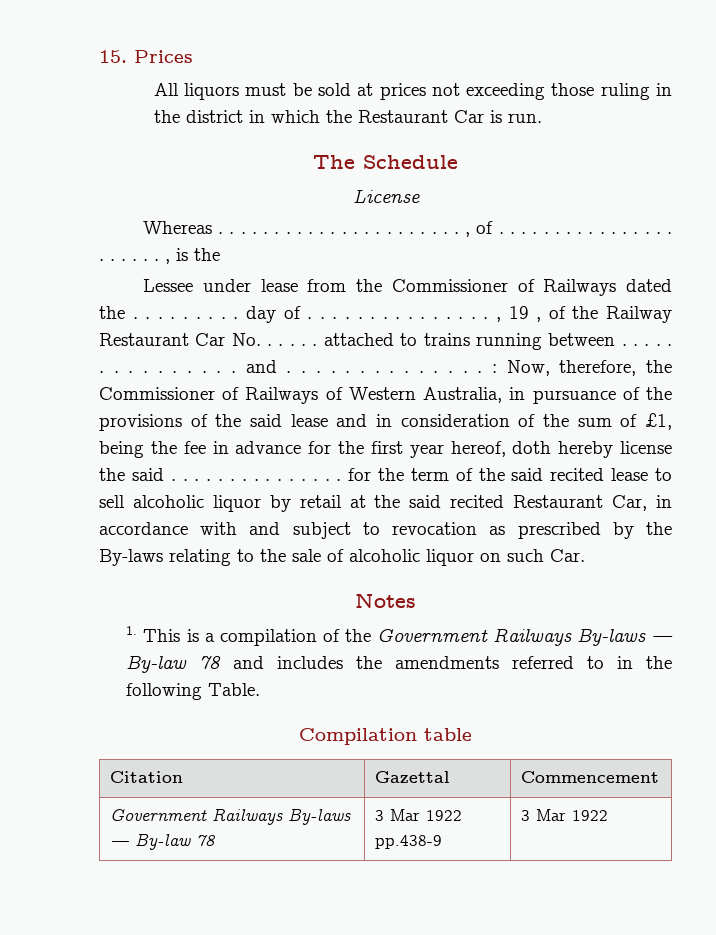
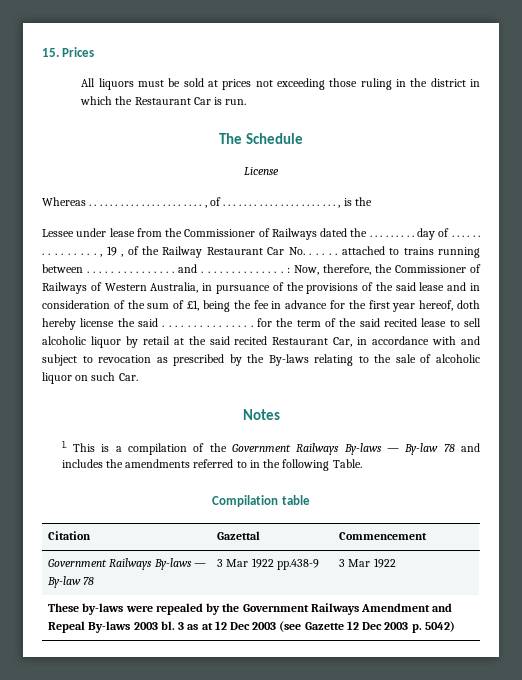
+ These by-laws were repealed by the Government Railways Amendment and Repeal By-laws 2003 bl. 3 as at 12 Dec 2003 (see Gazette 12 Dec 2003 p. 5042)

